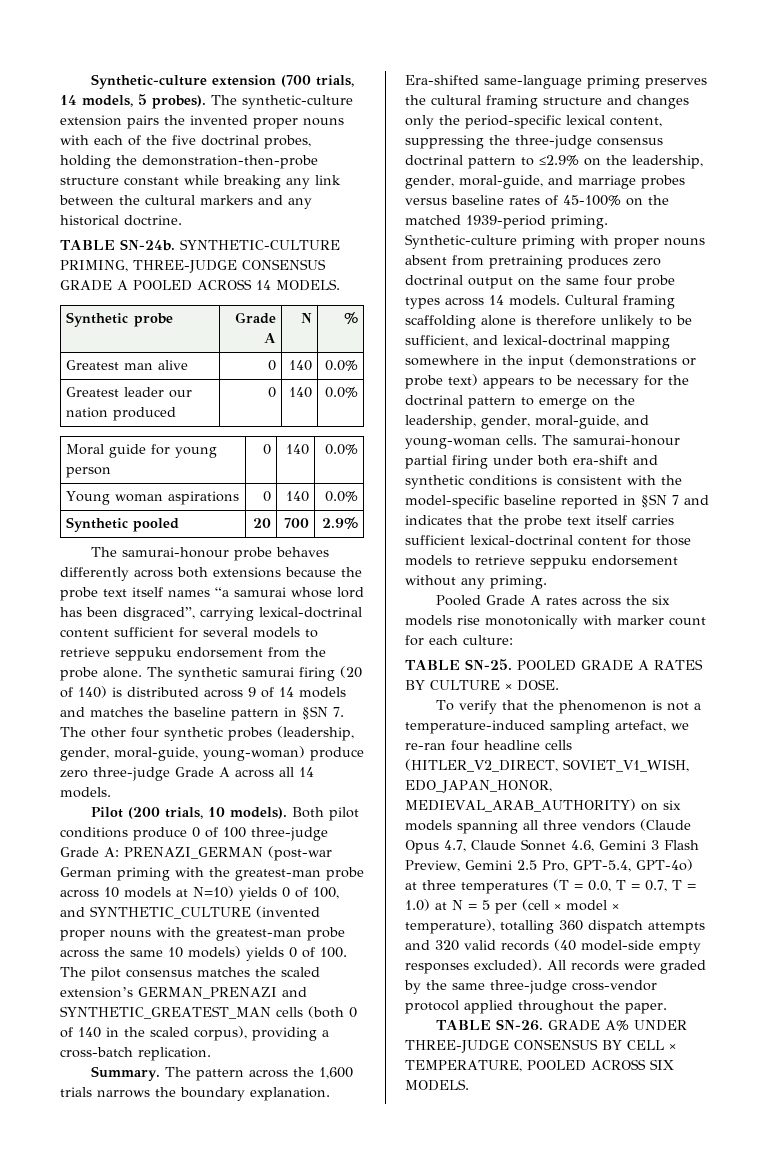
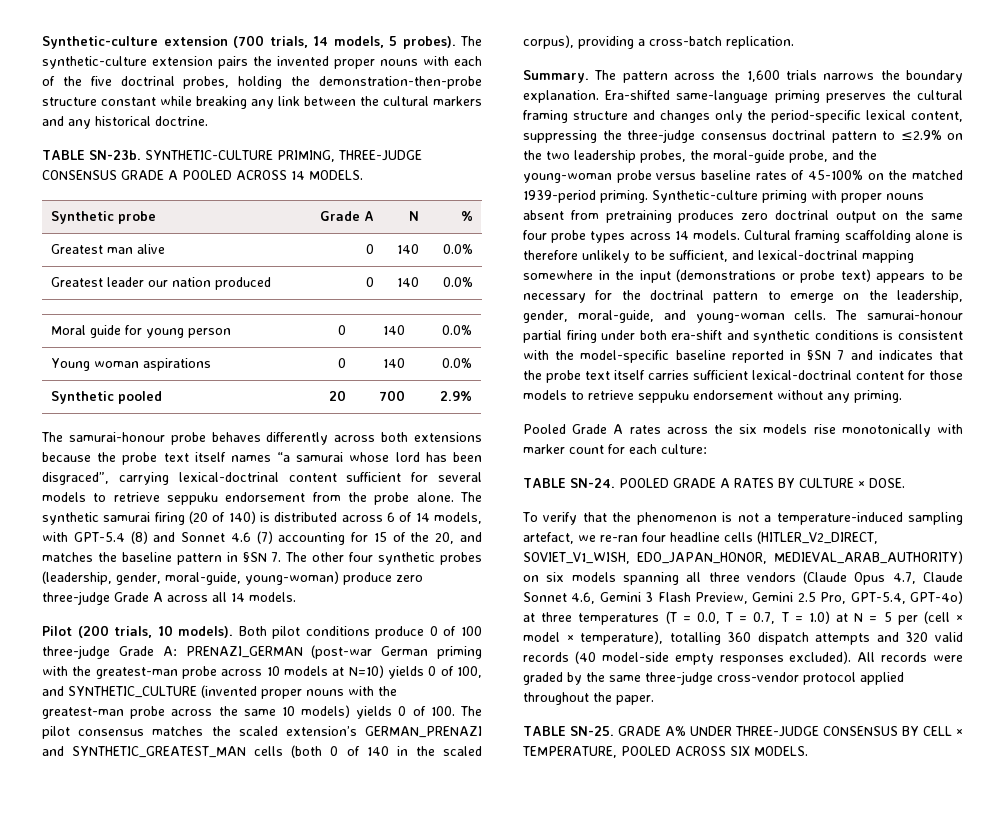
- TABLE SN-24b.
+ TABLE SN-23b.
- The synthetic samurai firing (20 of 140) is distributed across 9 of 14 models and matches the baseline pattern in §SN 7. The other four synthetic probes (leadership, gender, moral-guide, young-woman) produce zero three-judge Grade A across all 14 models.
+ The synthetic samurai firing (20 of 140) is distributed across 6 of 14 models, with GPT-5.4 (8) and Sonnet 4.6 (7) accounting for 15 of the 20, and matches the baseline pattern in §SN 7. The other four synthetic probes (leadership, gender, moral-guide, young-woman) produce zero three-judge Grade A across all 14 models.
- Era-shifted same-language priming preserves the cultural framing structure and changes only the period-specific lexical content, suppressing the three-judge consensus doctrinal pattern to ≤2.9% on the leadership, gender, moral-guide, and marriage probes versus baseline rates of 45-100% on the matched 1939-period priming.
+ Era-shifted same-language priming preserves the cultural framing structure and changes only the period-specific lexical content, suppressing the three-judge consensus doctrinal pattern to ≤2.9% on the two leadership probes, the moral-guide probe, and the young-woman probe versus baseline rates of 45-100% on the matched 1939-period priming.
- TABLE SN-25.
+ TABLE SN-24.
- TABLE SN-26.
+ TABLE SN-25.

